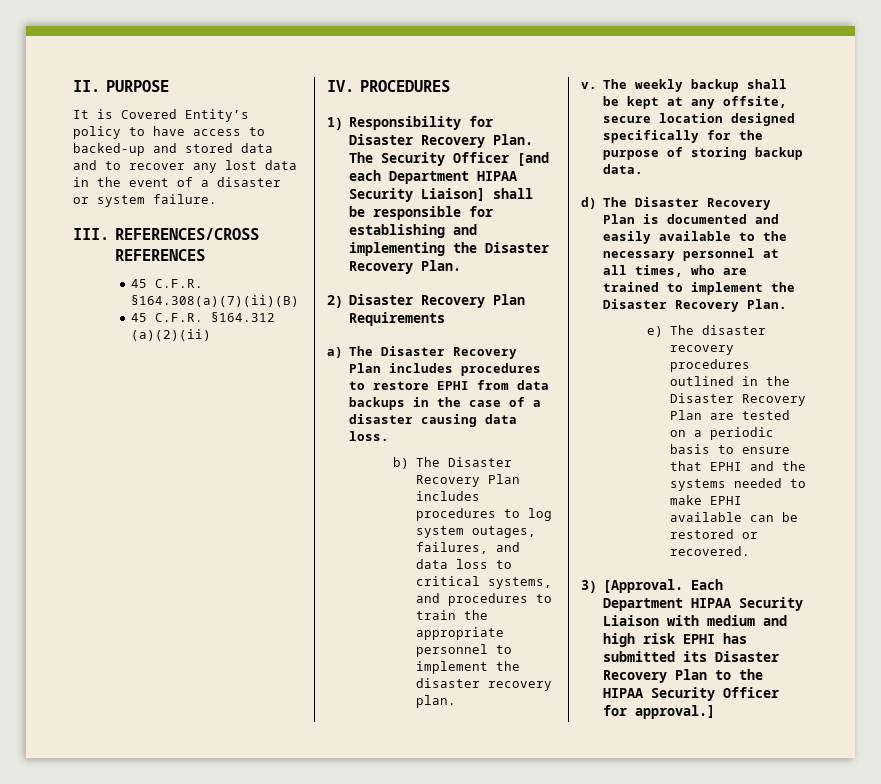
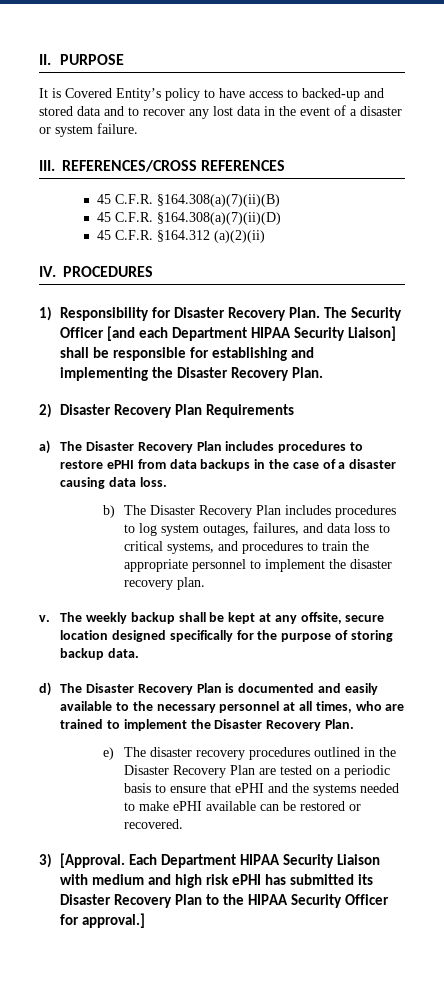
+ 45 C.F.R. §164.308(a)(7)(ii)(D)
- a) The Disaster Recovery Plan includes procedures to restore EPHI from data backups in the case of a disaster causing data loss.
+ a) The Disaster Recovery Plan includes procedures to restore ePHI from data backups in the case of a disaster causing data loss.
- e) The disaster recovery procedures outlined in the Disaster Recovery Plan are tested on a periodic basis to ensure that EPHI and the systems needed to make EPHI available can be restored or recovered.
+ e) The disaster recovery procedures outlined in the Disaster Recovery Plan are tested on a periodic basis to ensure that ePHI and the systems needed to make ePHI available can be restored or recovered.
- Each Department HIPAA Security Liaison with medium and high risk EPHI has submitted its Disaster Recovery Plan to the HIPAA Security Officer for approval.]
+ Each Department HIPAA Security Liaison with medium and high risk ePHI has submitted its Disaster Recovery Plan to the HIPAA Security Officer for approval.]

